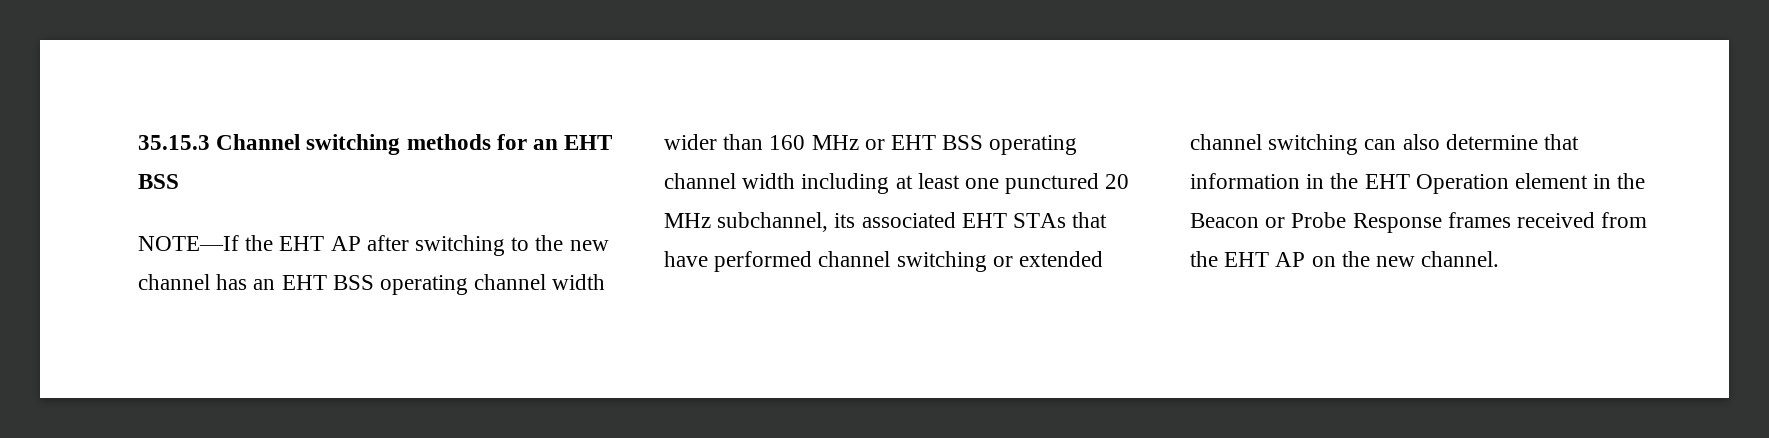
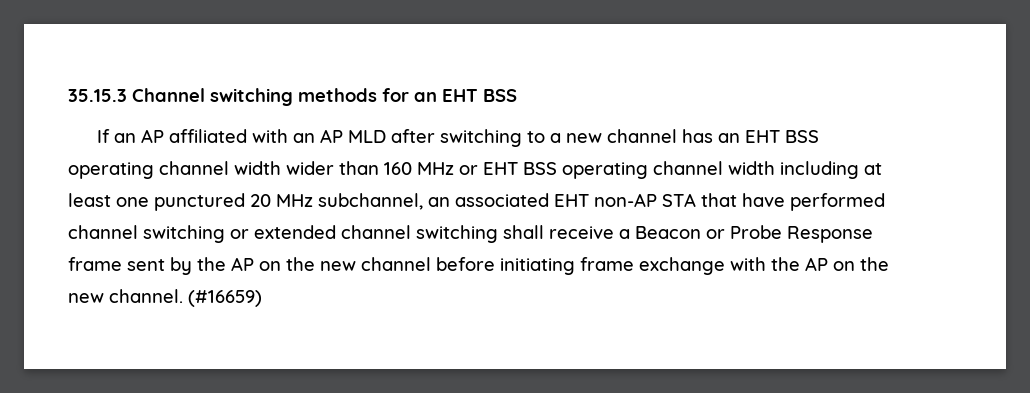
- NOTE—If the EHT AP after switching to the new channel has an EHT BSS operating channel width wider than 160 MHz or EHT BSS operating channel width including at least one punctured 20 MHz subchannel, its associated EHT STAs that have performed channel switching or extended channel switching can also determine that information in the EHT Operation element in the Beacon or Probe Response frames received from the EHT AP on the new channel.
+ If an AP affiliated with an AP MLD after switching to a new channel has an EHT BSS operating channel width wider than 160 MHz or EHT BSS operating channel width including at least one punctured 20 MHz subchannel, an associated EHT non-AP STA that have performed channel switching or extended channel switching shall receive a Beacon or Probe Response frame sent by the AP on the new channel before initiating frame exchange with the AP on the new channel.
+ (#16659)

